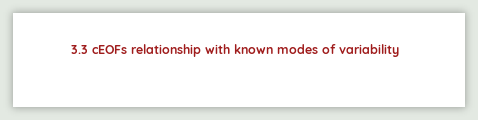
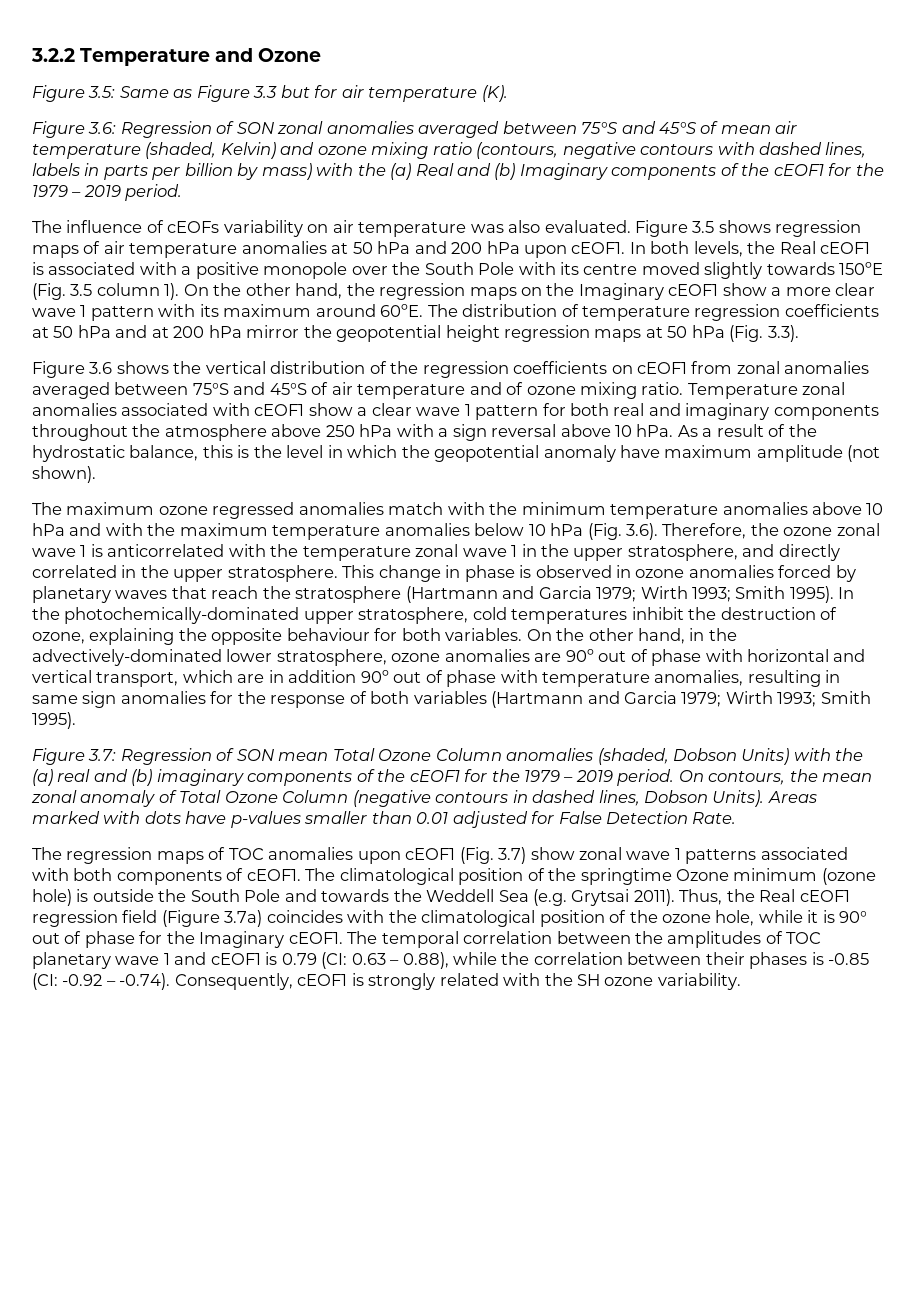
- 3.3 cEOFs relationship with known modes of variability
+ 3.2.2 Temperature and Ozone
+ Figure 3.5: Same as Figure 3.3 but for air temperature (K).
+ Figure 3.6: Regression of SON zonal anomalies averaged between 75°S and 45°S of mean air temperature (shaded, Kelvin) and ozone mixing ratio (contours, negative contours with dashed lines, labels in parts per billion by mass) with the (a) Real and (b) Imaginary components of the cEOF1 for the 1979 – 2019 period.
+ The influence of cEOFs variability on air temperature was also evaluated. Figure 3.5 shows regression maps of air temperature anomalies at 50 hPa and 200 hPa upon cEOF1. In both levels, the Real cEOF1 is associated with a positive monopole over the South Pole with its centre moved slightly towards 150ºE (Fig. 3.5 column 1). On the other hand, the regression maps on the Imaginary cEOF1 show a more clear wave 1 pattern with its maximum around 60ºE. The distribution of temperature regression coefficients at 50 hPa and at 200 hPa mirror the geopotential height regression maps at 50 hPa (Fig. 3.3).
+ Figure 3.6 shows the vertical distribution of the regression coefficients on cEOF1 from zonal anomalies averaged between 75°S and 45°S of air temperature and of ozone mixing ratio. Temperature zonal anomalies associated with cEOF1 show a clear wave 1 pattern for both real and imaginary components throughout the atmosphere above 250 hPa with a sign reversal above 10 hPa. As a result of the hydrostatic balance, this is the level in which the geopotential anomaly have maximum amplitude (not shown).
+ The maximum ozone regressed anomalies match with the minimum temperature anomalies above 10 hPa and with the maximum temperature anomalies below 10 hPa (Fig. 3.6). Therefore, the ozone zonal wave 1 is anticorrelated with the temperature zonal wave 1 in the upper stratosphere, and directly correlated in the upper stratosphere. This change in phase is observed in ozone anomalies forced by planetary waves that reach the stratosphere (Hartmann and Garcia 1979; Wirth 1993; Smith 1995). In the photochemically-dominated upper stratosphere, cold temperatures inhibit the destruction of ozone, explaining the opposite behaviour for both variables. On the other hand, in the advectively-dominated lower stratosphere, ozone anomalies are 90º out of phase with horizontal and vertical transport, which are in addition 90º out of phase with temperature anomalies, resulting in same sign anomalies for the response of both variables (Hartmann and Garcia 1979; Wirth 1993; Smith 1995).
+ Figure 3.7: Regression of SON mean Total Ozone Column anomalies (shaded, Dobson Units) with the (a) real and (b) imaginary components of the cEOF1 for the 1979 – 2019 period. On contours, the mean zonal anomaly of Total Ozone Column (negative contours in dashed lines, Dobson Units). Areas marked with dots have p-values smaller than 0.01 adjusted for False Detection Rate.
+ The regression maps of TOC anomalies upon cEOF1 (Fig. 3.7) show zonal wave 1 patterns associated with both components of cEOF1. The climatological position of the springtime Ozone minimum (ozone hole) is outside the South Pole and towards the Weddell Sea (e.g. Grytsai 2011). Thus, the Real cEOF1 regression field (Figure 3.7a) coincides with the climatological position of the ozone hole, while it is 90° out of phase for the Imaginary cEOF1. The temporal correlation between the amplitudes of TOC planetary wave 1 and cEOF1 is 0.79 (CI: 0.63 – 0.88), while the correlation between their phases is -0.85 (CI: -0.92 – -0.74). Consequently, cEOF1 is strongly related with the SH ozone variability.

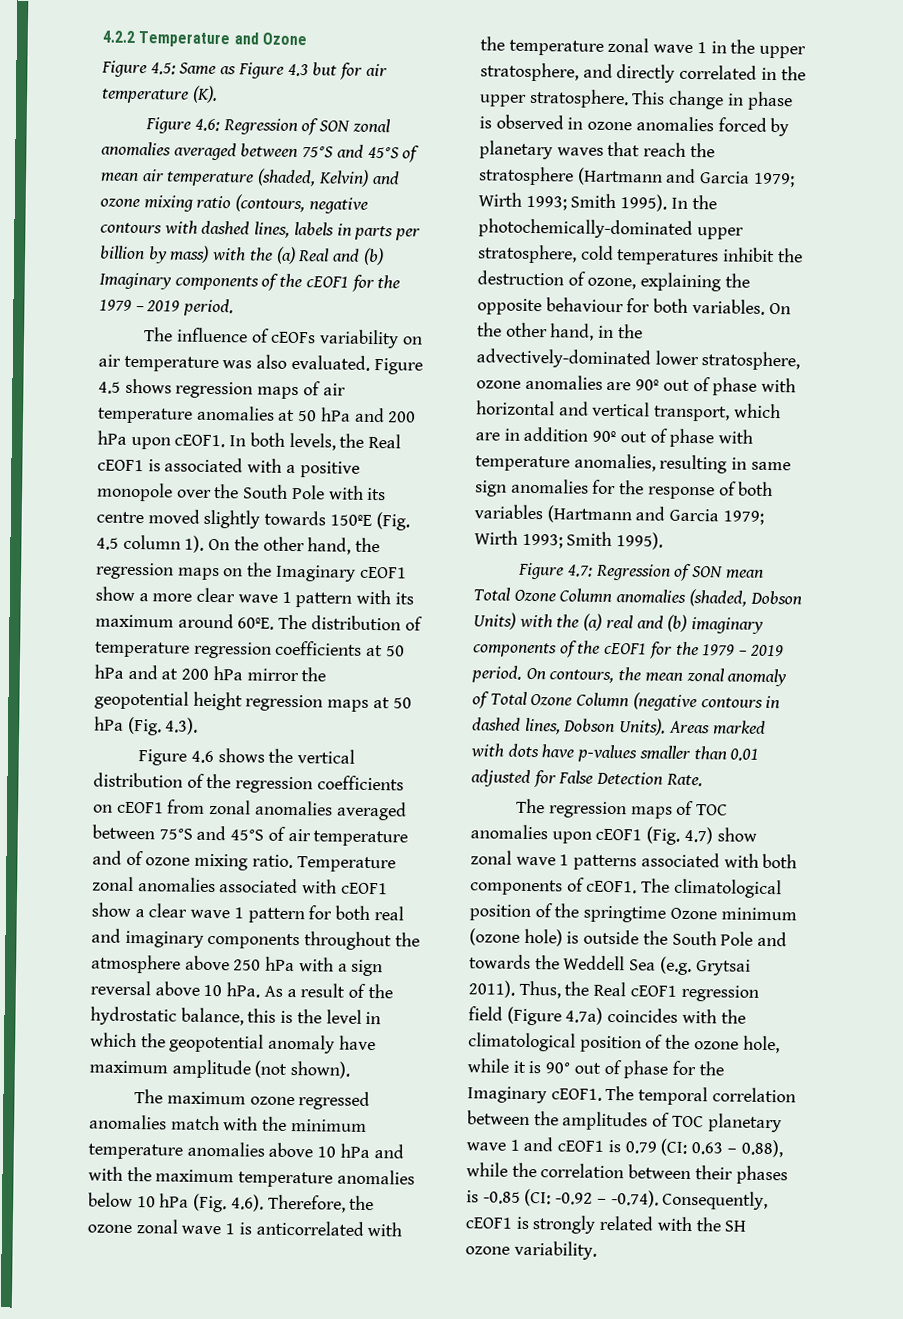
- 3.2.2 Temperature and Ozone
+ 4.2.2 Temperature and Ozone
- Figure 3.5: Same as Figure 3.3 but for air temperature (K).
+ Figure 4.5: Same as Figure 4.3 but for air temperature (K).
- Figure 3.6: Regression of SON zonal anomalies averaged between 75°S and 45°S of mean air temperature (shaded, Kelvin) and ozone mixing ratio (contours, negative contours with dashed lines, labels in parts per billion by mass) with the (a) Real and (b) Imaginary components of the cEOF1 for the 1979 – 2019 period.
+ Figure 4.6: Regression of SON zonal anomalies averaged between 75°S and 45°S of mean air temperature (shaded, Kelvin) and ozone mixing ratio (contours, negative contours with dashed lines, labels in parts per billion by mass) with the (a) Real and (b) Imaginary components of the cEOF1 for the 1979 – 2019 period.
- Figure 3.5 shows regression maps of air temperature anomalies at 50 hPa and 200 hPa upon cEOF1.
+ Figure 4.5 shows regression maps of air temperature anomalies at 50 hPa and 200 hPa upon cEOF1.
- In both levels, the Real cEOF1 is associated with a positive monopole over the South Pole with its centre moved slightly towards 150ºE (Fig. 3.5 column 1).
+ In both levels, the Real cEOF1 is associated with a positive monopole over the South Pole with its centre moved slightly towards 150ºE (Fig. 4.5 column 1).
- The distribution of temperature regression coefficients at 50 hPa and at 200 hPa mirror the geopotential height regression maps at 50 hPa (Fig. 3.3).
- Figure 3.6 shows the vertical distribution of the regression coefficients on cEOF1 from zonal anomalies averaged between 75°S and 45°S of air temperature and of ozone mixing ratio.
+ The distribution of temperature regression coefficients at 50 hPa and at 200 hPa mirror the geopotential height regression maps at 50 hPa (Fig. 4.3).
+ Figure 4.6 shows the vertical distribution of the regression coefficients on cEOF1 from zonal anomalies averaged between 75°S and 45°S of air temperature and of ozone mixing ratio.
- The maximum ozone regressed anomalies match with the minimum temperature anomalies above 10 hPa and with the maximum temperature anomalies below 10 hPa (Fig. 3.6). Therefore, the ozone zonal wave 1 is anticorrelated with the temperature zonal wave 1 in the upper stratosphere, and directly correlated in the upper stratosphere.
+ The maximum ozone regressed anomalies match with the minimum temperature anomalies above 10 hPa and with the maximum temperature anomalies below 10 hPa (Fig. 4.6). Therefore, the ozone zonal wave 1 is anticorrelated with the temperature zonal wave 1 in the upper stratosphere, and directly correlated in the upper stratosphere.
- Figure 3.7: Regression of SON mean Total Ozone Column anomalies (shaded, Dobson Units) with the (a) real and (b) imaginary components of the cEOF1 for the 1979 – 2019 period.
+ Figure 4.7: Regression of SON mean Total Ozone Column anomalies (shaded, Dobson Units) with the (a) real and (b) imaginary components of the cEOF1 for the 1979 – 2019 period.
- The regression maps of TOC anomalies upon cEOF1 (Fig. 3.7) show zonal wave 1 patterns associated with both components of cEOF1.
+ The regression maps of TOC anomalies upon cEOF1 (Fig. 4.7) show zonal wave 1 patterns associated with both components of cEOF1.
- Thus, the Real cEOF1 regression field (Figure 3.7a) coincides with the climatological position of the ozone hole, while it is 90° out of phase for the Imaginary cEOF1.
+ Thus, the Real cEOF1 regression field (Figure 4.7a) coincides with the climatological position of the ozone hole, while it is 90° out of phase for the Imaginary cEOF1.

